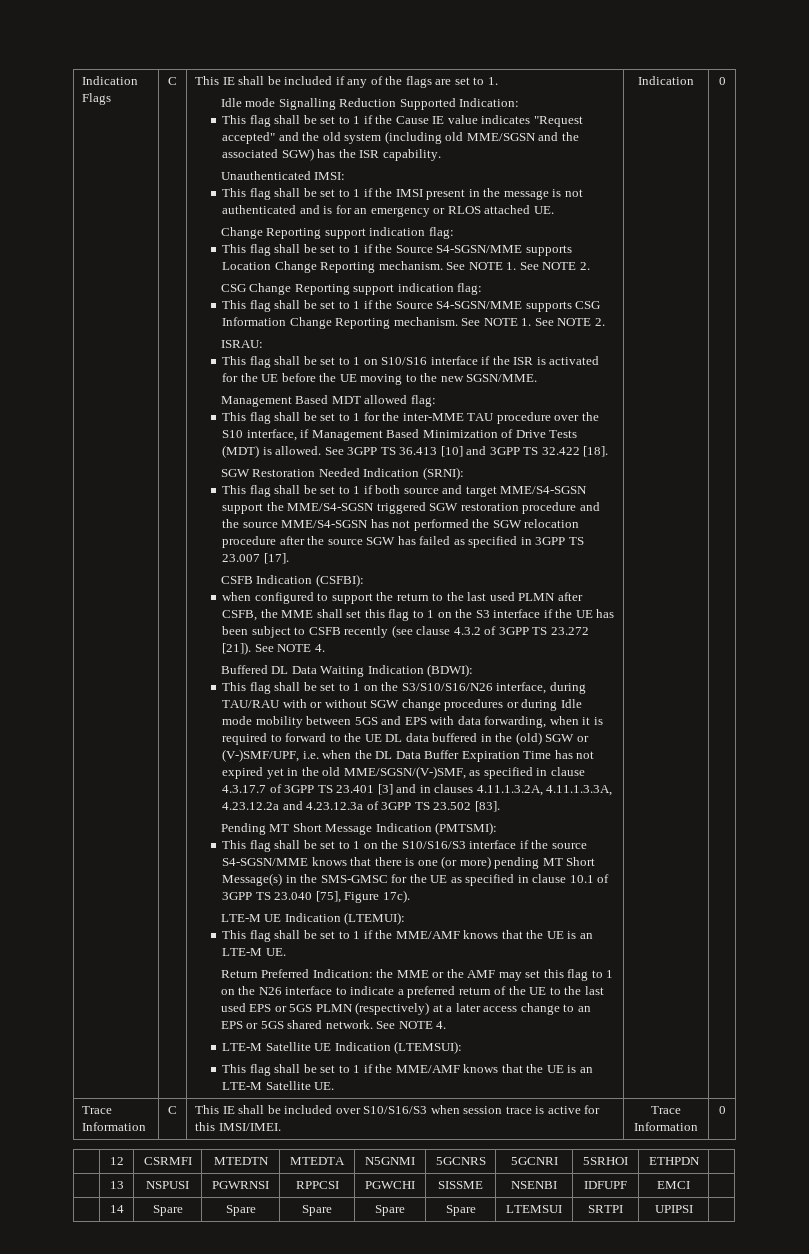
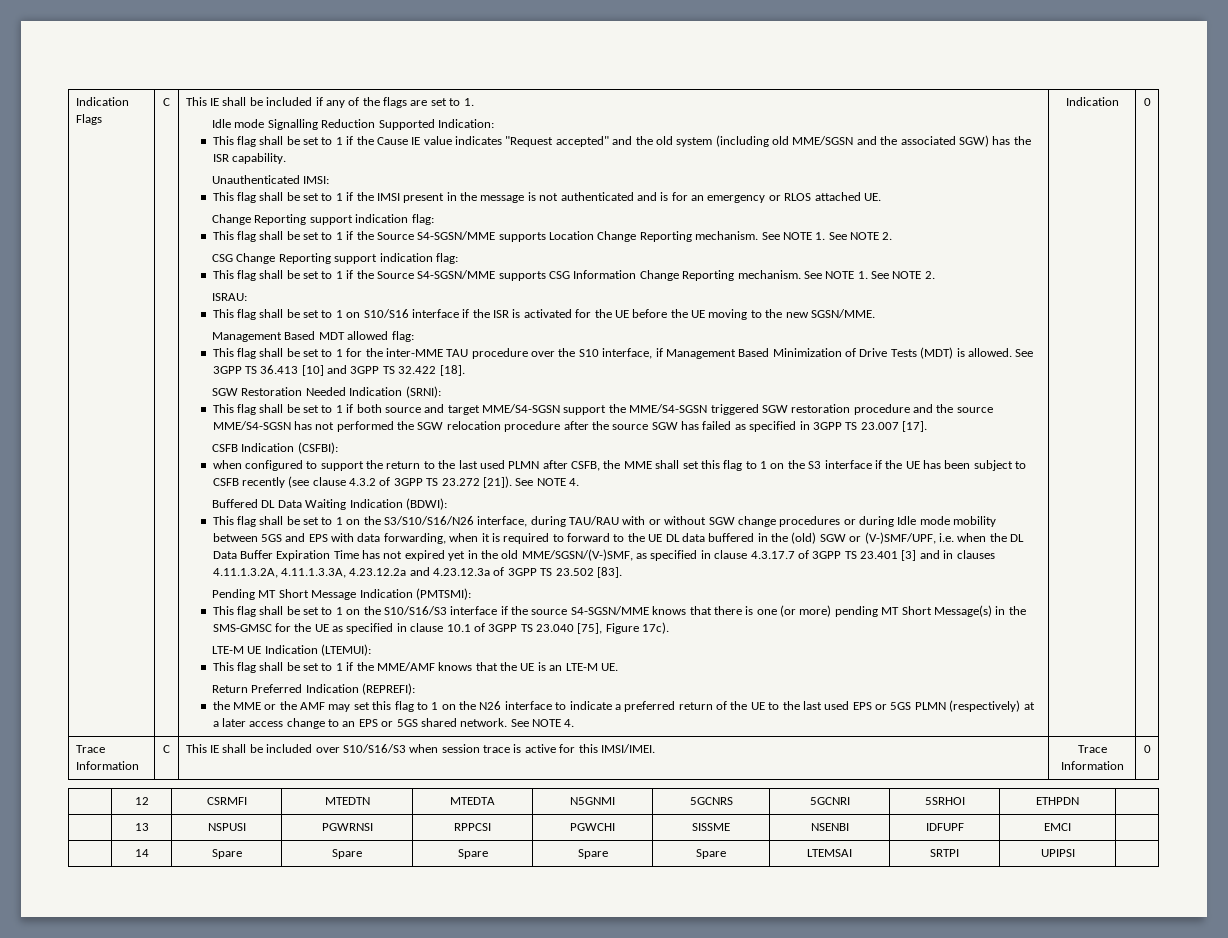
- Return Preferred Indication: the MME or the AMF may set this flag to 1 on the N26 interface to indicate a preferred return of the UE to the last used EPS or 5GS PLMN (respectively) at a later access change to an EPS or 5GS shared network.
+ Return Preferred Indication (REPREFI):
+ the MME or the AMF may set this flag to 1 on the N26 interface to indicate a preferred return of the UE to the last used EPS or 5GS PLMN (respectively) at a later access change to an EPS or 5GS shared network.
- LTE-M Satellite UE Indication (LTEMSUI):
- This flag shall be set to 1 if the MME/AMF knows that the UE is an LTE-M Satellite UE.
- | 14 | Spare | Spare | Spare | Spare | Spare | LTEMSUI | SRTPI | UPIPSI |
+ | 14 | Spare | Spare | Spare | Spare | Spare | LTEMSAI | SRTPI | UPIPSI |

